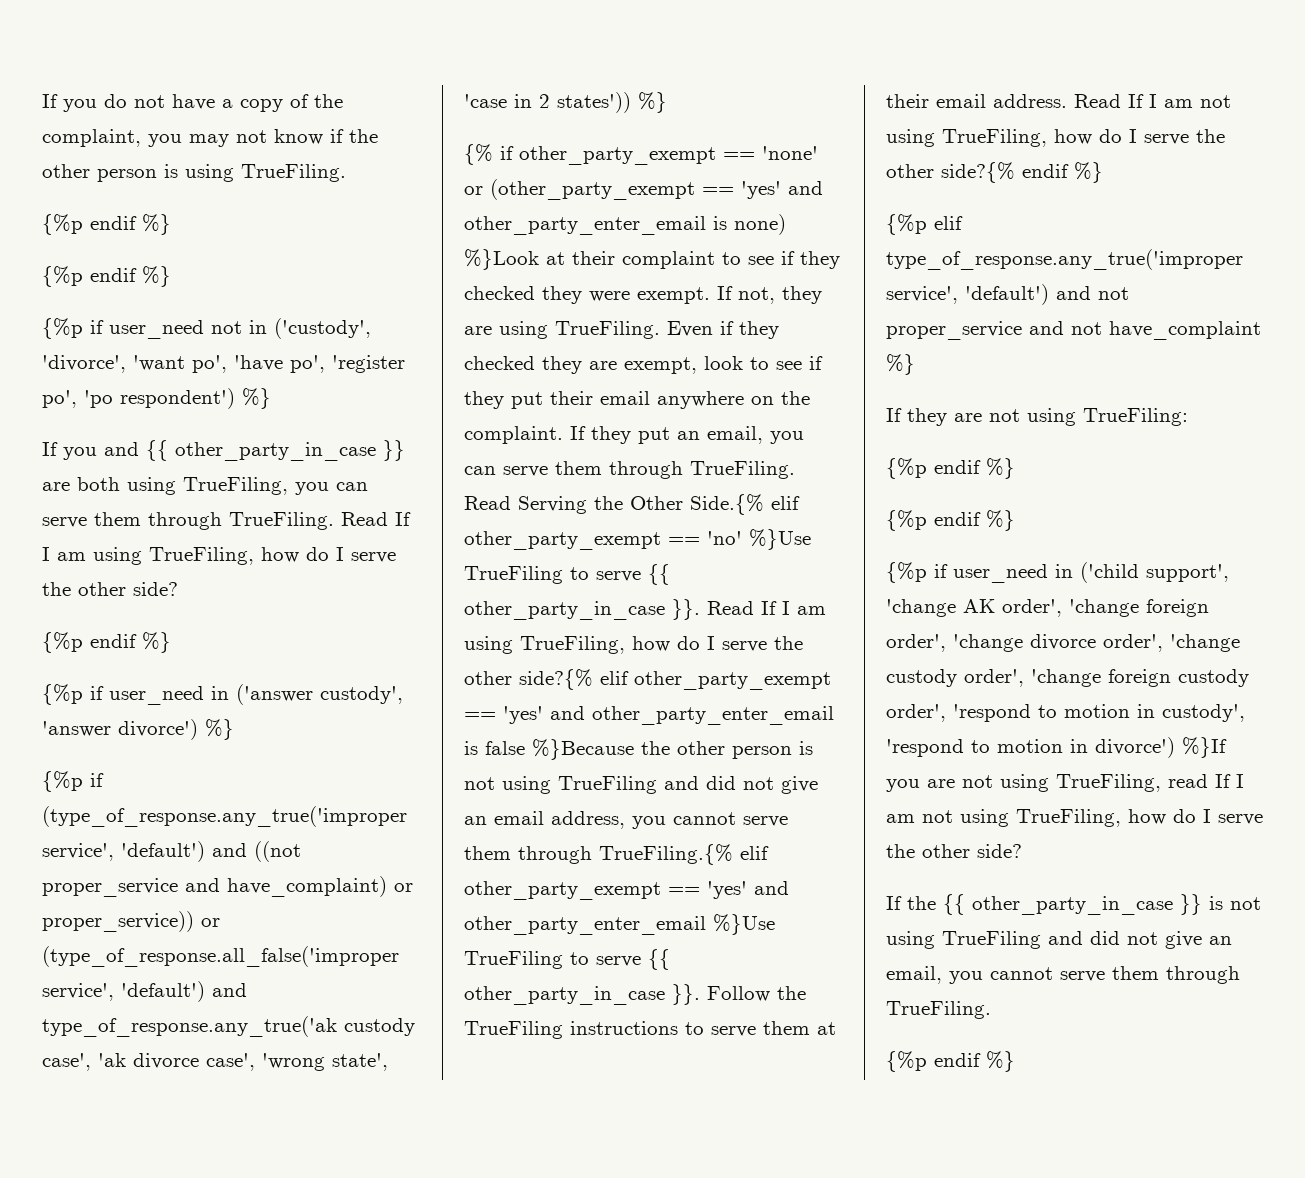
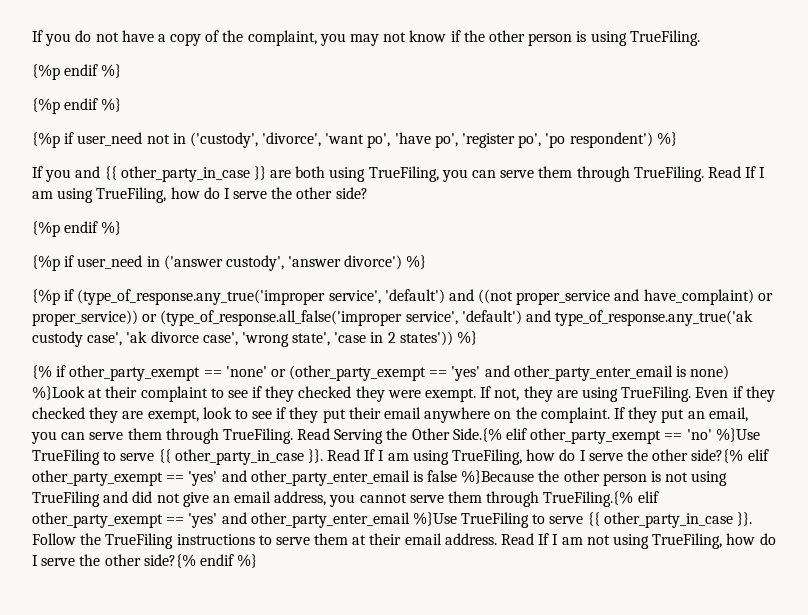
- {%p elif type_of_response.any_true('improper service', 'default') and not proper_service and not have_complaint %}
- If they are not using TrueFiling:
- {%p endif %}
- {%p endif %}
- {%p if user_need in ('child support', 'change AK order', 'change foreign order', 'change divorce order', 'change custody order', 'change foreign custody order', 'respond to motion in custody', 'respond to motion in divorce') %}If you are not using TrueFiling, read If I am not using TrueFiling, how do I serve the other side?
- If the {{ other_party_in_case }} is not using TrueFiling and did not give an email, you cannot serve them through TrueFiling.
- {%p endif %}

